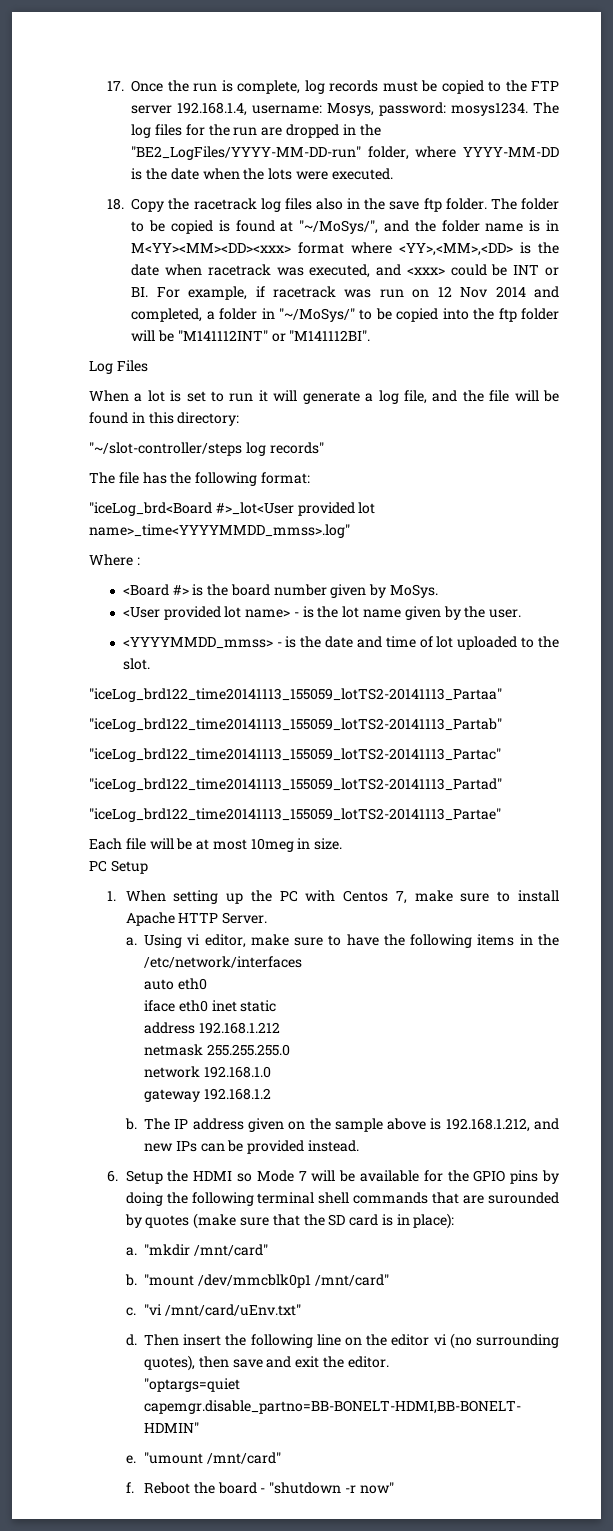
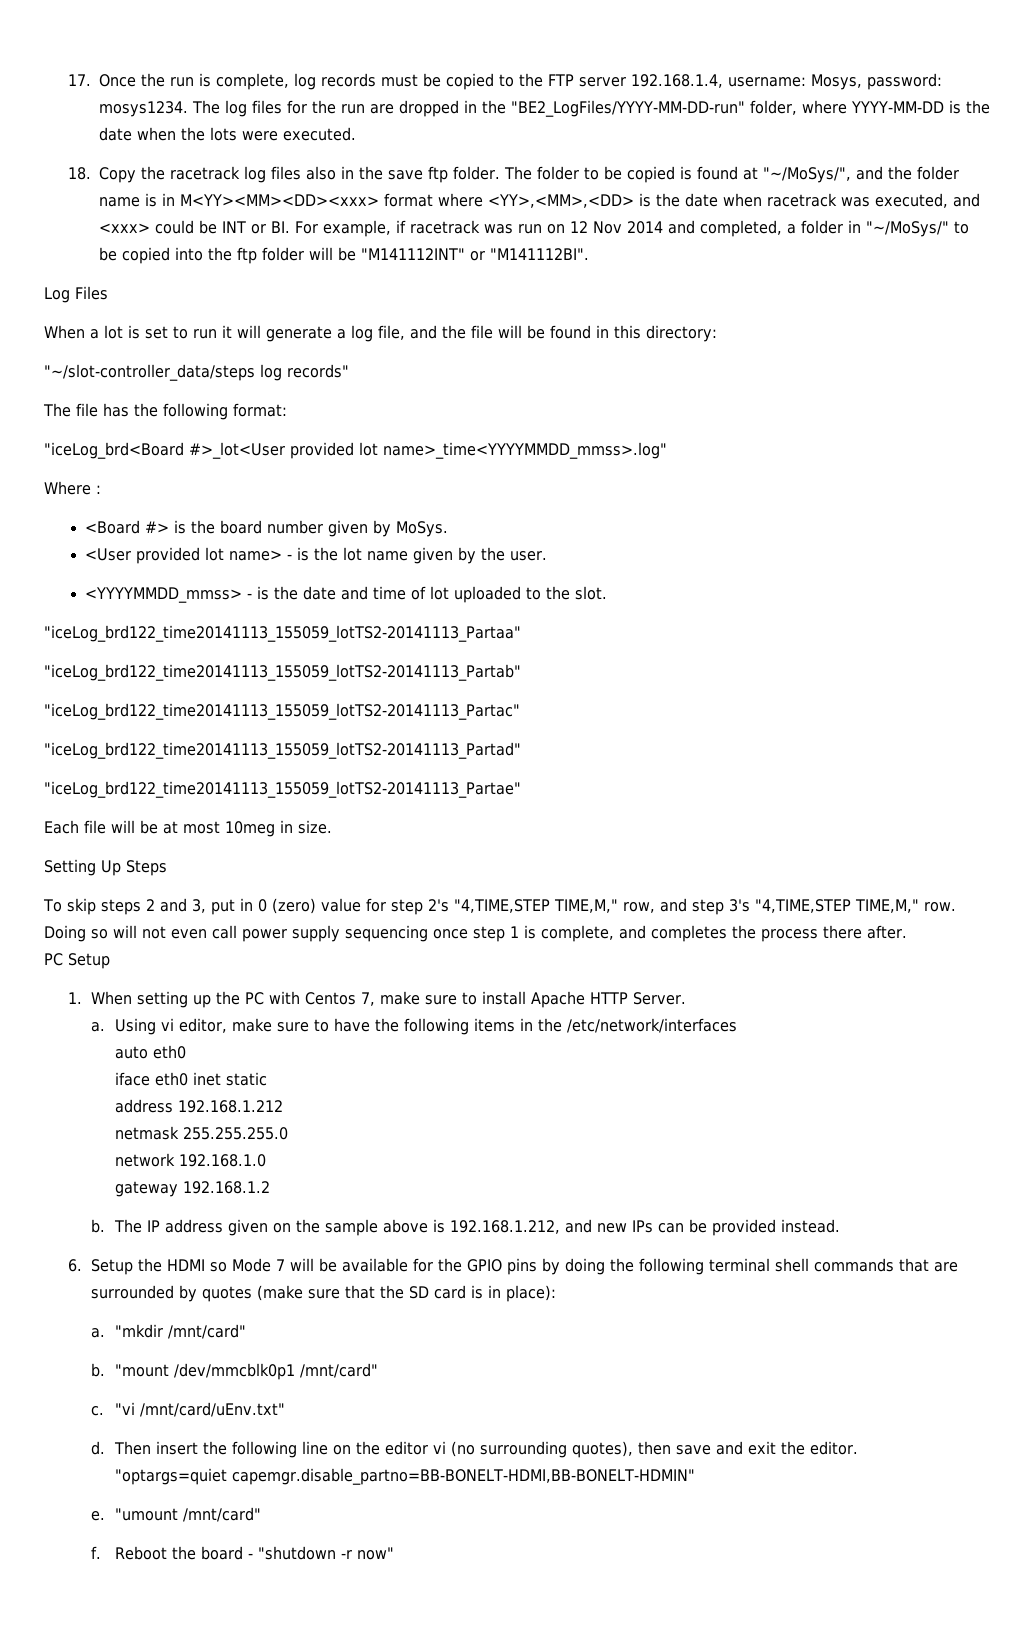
- "~/slot-controller/steps log records"
+ "~/slot-controller_data/steps log records"
+ Setting Up Steps
+ To skip steps 2 and 3, put in 0 (zero) value for step 2's "4,TIME,STEP TIME,M," row, and step 3's "4,TIME,STEP TIME,M," row. Doing so will not even call power supply sequencing once step 1 is complete, and completes the process there after.
- 6. Setup the HDMI so Mode 7 will be available for the GPIO pins by doing the following terminal shell commands that are surounded by quotes (make sure that the SD card is in place):
+ 6. Setup the HDMI so Mode 7 will be available for the GPIO pins by doing the following terminal shell commands that are surrounded by quotes (make sure that the SD card is in place):

